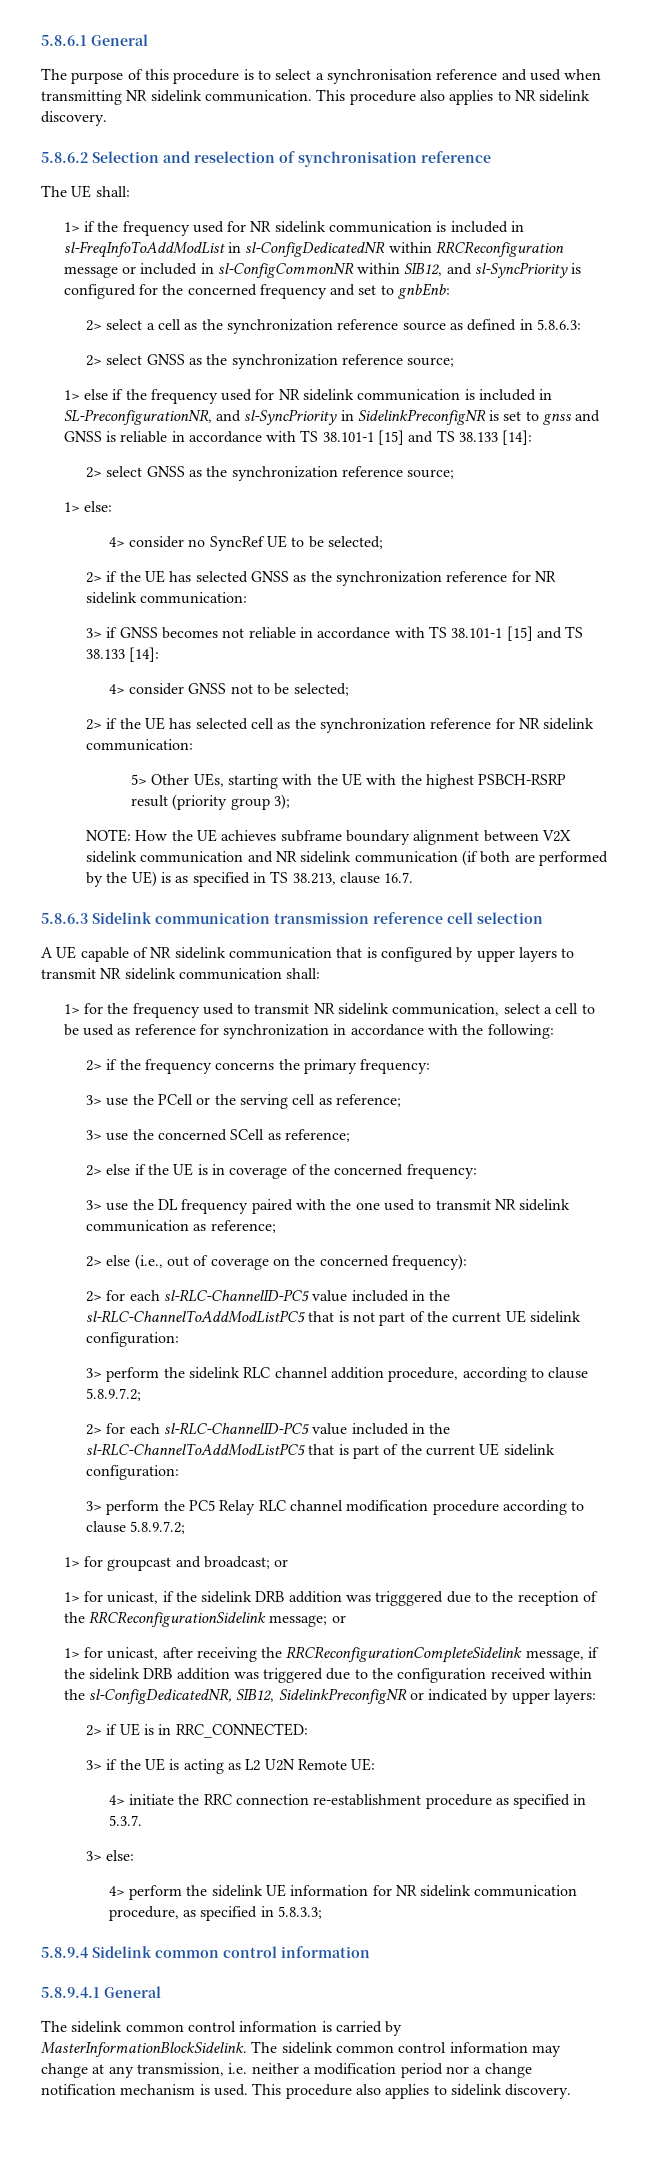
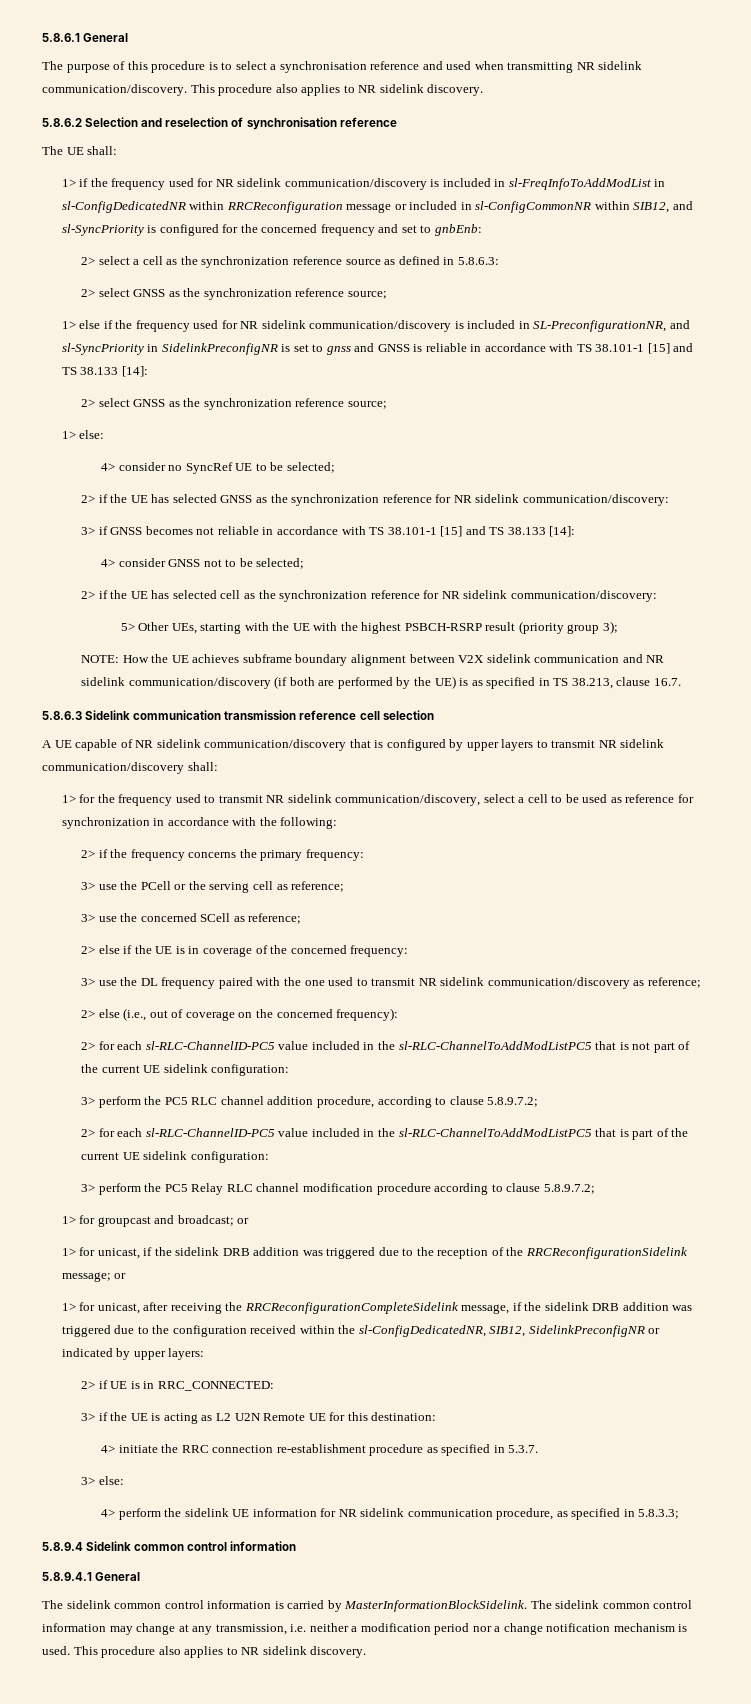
- The purpose of this procedure is to select a synchronisation reference and used when transmitting NR sidelink communication.
+ The purpose of this procedure is to select a synchronisation reference and used when transmitting NR sidelink communication/discovery.
- 1> if the frequency used for NR sidelink communication is included in sl-FreqInfoToAddModList in sl-ConfigDedicatedNR within RRCReconfiguration message or included in sl-ConfigCommonNR within SIB12, and sl-SyncPriority is configured for the concerned frequency and set to gnbEnb:
+ 1> if the frequency used for NR sidelink communication/discovery is included in sl-FreqInfoToAddModList in sl-ConfigDedicatedNR within RRCReconfiguration message or included in sl-ConfigCommonNR within SIB12, and sl-SyncPriority is configured for the concerned frequency and set to gnbEnb:
- 1> else if the frequency used for NR sidelink communication is included in SL-PreconfigurationNR, and sl-SyncPriority in SidelinkPreconfigNR is set to gnss and GNSS is reliable in accordance with TS 38.101-1 [15] and TS 38.133 [14]:
+ 1> else if the frequency used for NR sidelink communication/discovery is included in SL-PreconfigurationNR, and sl-SyncPriority in SidelinkPreconfigNR is set to gnss and GNSS is reliable in accordance with TS 38.101-1 [15] and TS 38.133 [14]:
- 2> if the UE has selected GNSS as the synchronization reference for NR sidelink communication:
+ 2> if the UE has selected GNSS as the synchronization reference for NR sidelink communication/discovery:
- 2> if the UE has selected cell as the synchronization reference for NR sidelink communication:
+ 2> if the UE has selected cell as the synchronization reference for NR sidelink communication/discovery:
- NOTE: How the UE achieves subframe boundary alignment between V2X sidelink communication and NR sidelink communication (if both are performed by the UE) is as specified in TS 38.213, clause 16.7.
+ NOTE: How the UE achieves subframe boundary alignment between V2X sidelink communication and NR sidelink communication/discovery (if both are performed by the UE) is as specified in TS 38.213, clause 16.7.
- A UE capable of NR sidelink communication that is configured by upper layers to transmit NR sidelink communication shall:
+ A UE capable of NR sidelink communication/discovery that is configured by upper layers to transmit NR sidelink communication/discovery shall:
- 1> for the frequency used to transmit NR sidelink communication, select a cell to be used as reference for synchronization in accordance with the following:
+ 1> for the frequency used to transmit NR sidelink communication/discovery, select a cell to be used as reference for synchronization in accordance with the following:
- 3> use the DL frequency paired with the one used to transmit NR sidelink communication as reference;
+ 3> use the DL frequency paired with the one used to transmit NR sidelink communication/discovery as reference;
- 3> perform the sidelink RLC channel addition procedure, according to clause 5.8.9.7.2;
+ 3> perform the PC5 RLC channel addition procedure, according to clause 5.8.9.7.2;
- 1> for unicast, if the sidelink DRB addition was trigggered due to the reception of the RRCReconfigurationSidelink message; or
+ 1> for unicast, if the sidelink DRB addition was triggered due to the reception of the RRCReconfigurationSidelink message; or
- 3> if the UE is acting as L2 U2N Remote UE:
+ 3> if the UE is acting as L2 U2N Remote UE for this destination:
- The sidelink common control information may change at any transmission, i.e. neither a modification period nor a change notification mechanism is used. This procedure also applies to sidelink discovery.
+ The sidelink common control information may change at any transmission, i.e. neither a modification period nor a change notification mechanism is used. This procedure also applies to NR sidelink discovery.

